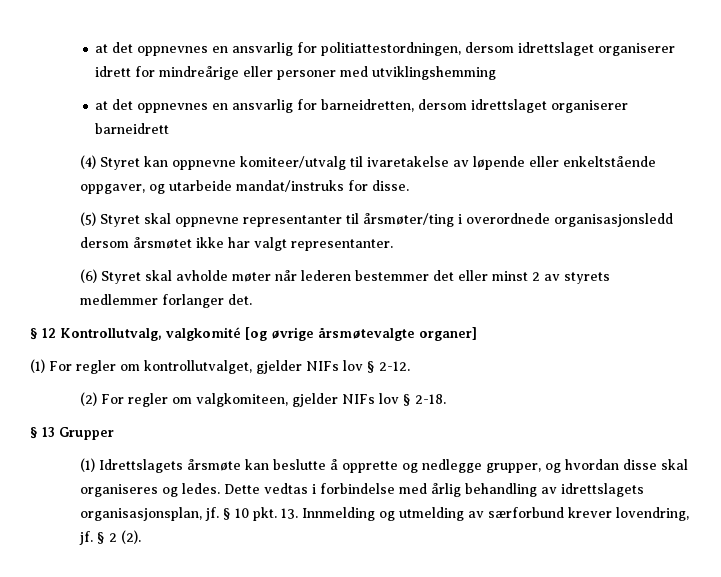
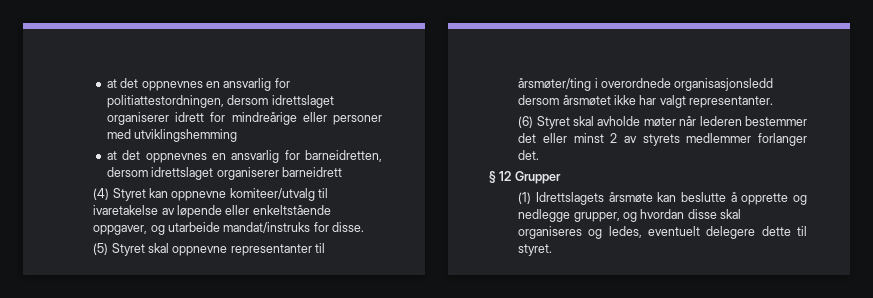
- § 12 Kontrollutvalg, valgkomité [og øvrige årsmøtevalgte organer]
- (1) For regler om kontrollutvalget, gjelder NIFs lov § 2-12.
- (2) For regler om valgkomiteen, gjelder NIFs lov § 2-18.
- § 13 Grupper
+ § 12 Grupper
- (1) Idrettslagets årsmøte kan beslutte å opprette og nedlegge grupper, og hvordan disse skal organiseres og ledes. Dette vedtas i forbindelse med årlig behandling av idrettslagets organisasjonsplan, jf. § 10 pkt. 13. Innmelding og utmelding av særforbund krever lovendring, jf. § 2 (2).
+ (1) Idrettslagets årsmøte kan beslutte å opprette og nedlegge grupper, og hvordan disse skal organiseres og ledes, eventuelt delegere dette til styret.

